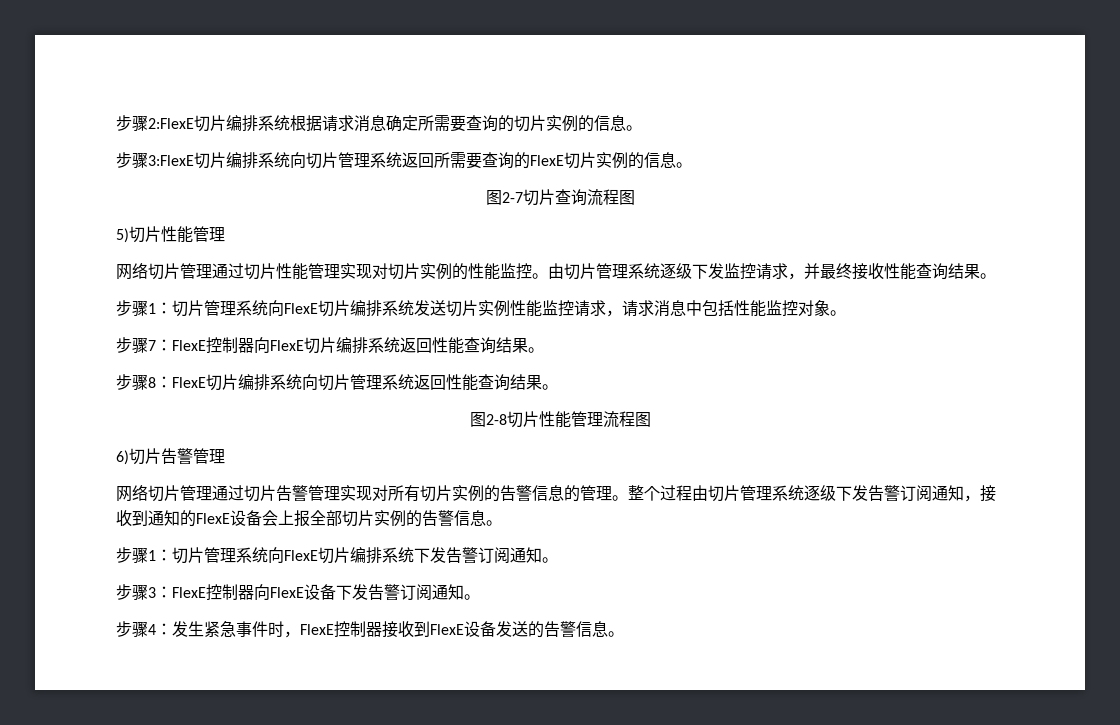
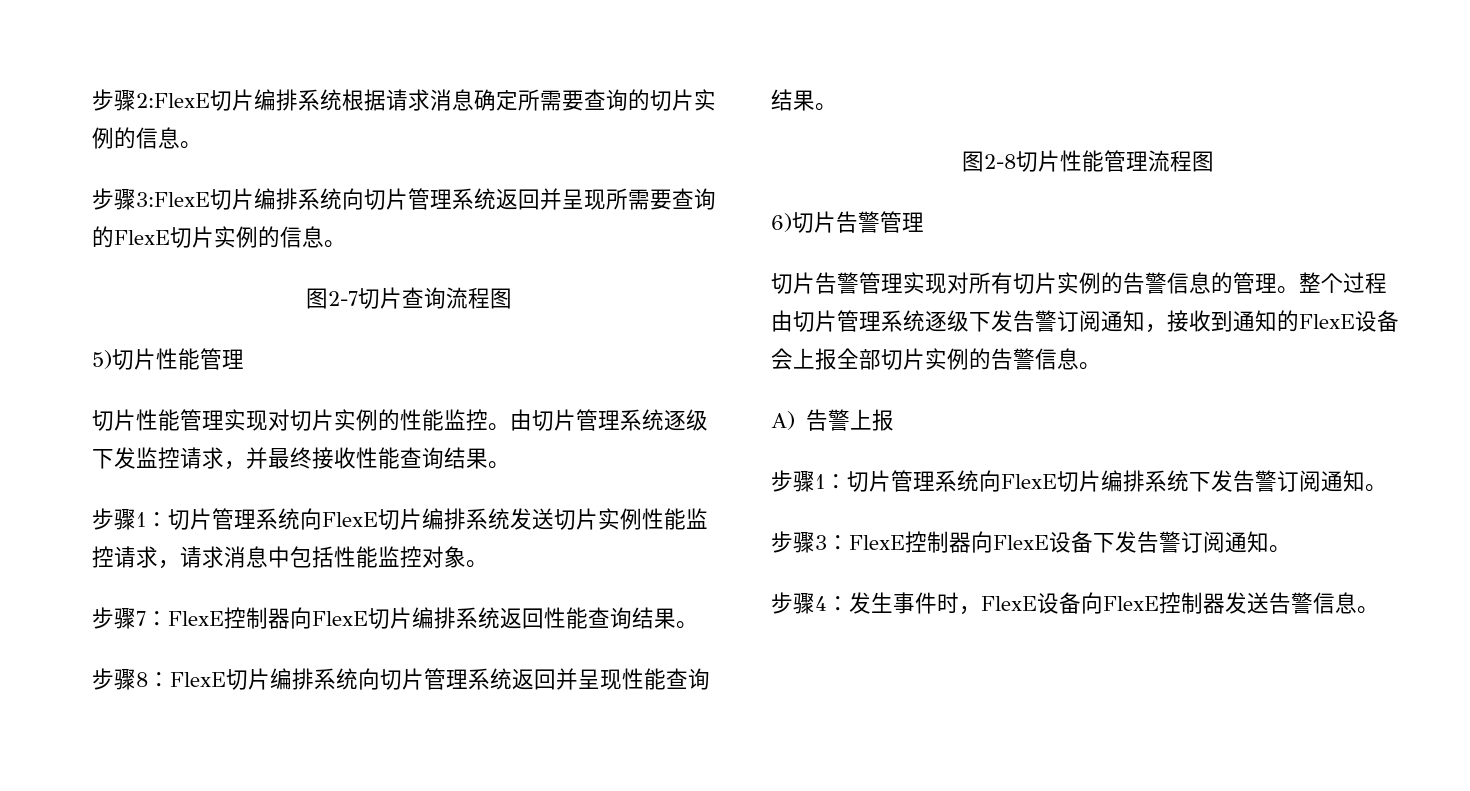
- 步骤3:FlexE切片编排系统向切片管理系统返回所需要查询的FlexE切片实例的信息。
+ 步骤3:FlexE切片编排系统向切片管理系统返回并呈现所需要查询的FlexE切片实例的信息。
- 网络切片管理通过切片性能管理实现对切片实例的性能监控。
+ 切片性能管理实现对切片实例的性能监控。
- 步骤8：FlexE切片编排系统向切片管理系统返回性能查询结果。
+ 步骤8：FlexE切片编排系统向切片管理系统返回并呈现性能查询结果。
- 网络切片管理通过切片告警管理实现对所有切片实例的告警信息的管理。
+ 切片告警管理实现对所有切片实例的告警信息的管理。
+ A)告警上报
- 步骤4：发生紧急事件时，FlexE控制器接收到FlexE设备发送的告警信息。
+ 步骤4：发生事件时，FlexE设备向FlexE控制器发送告警信息。

